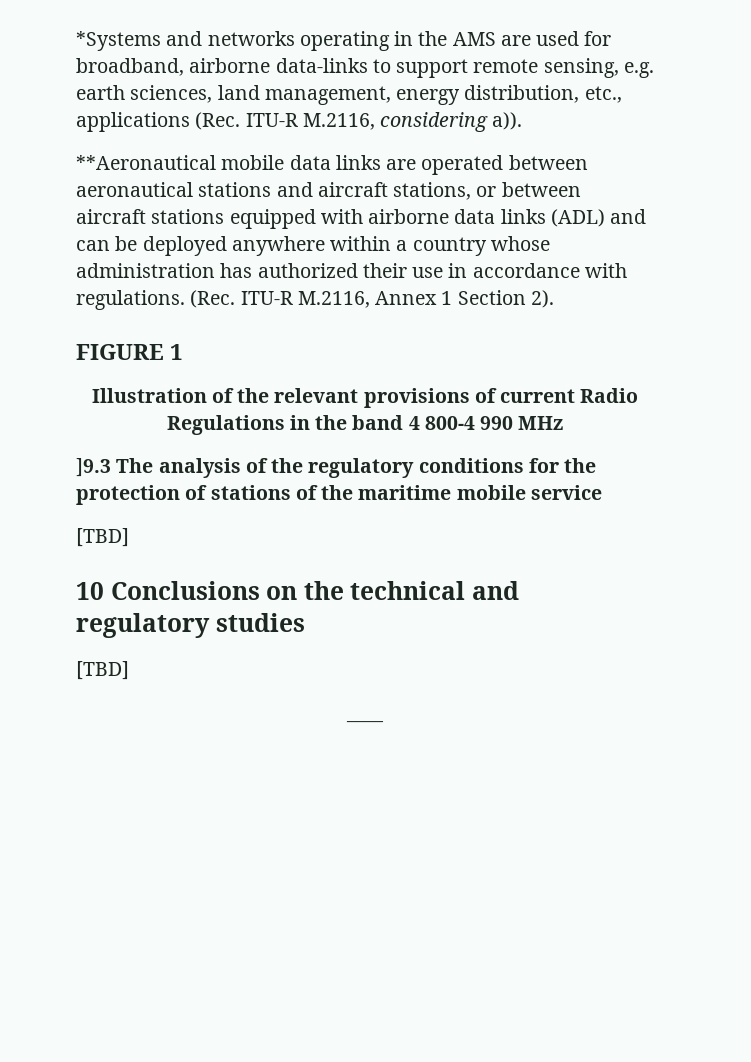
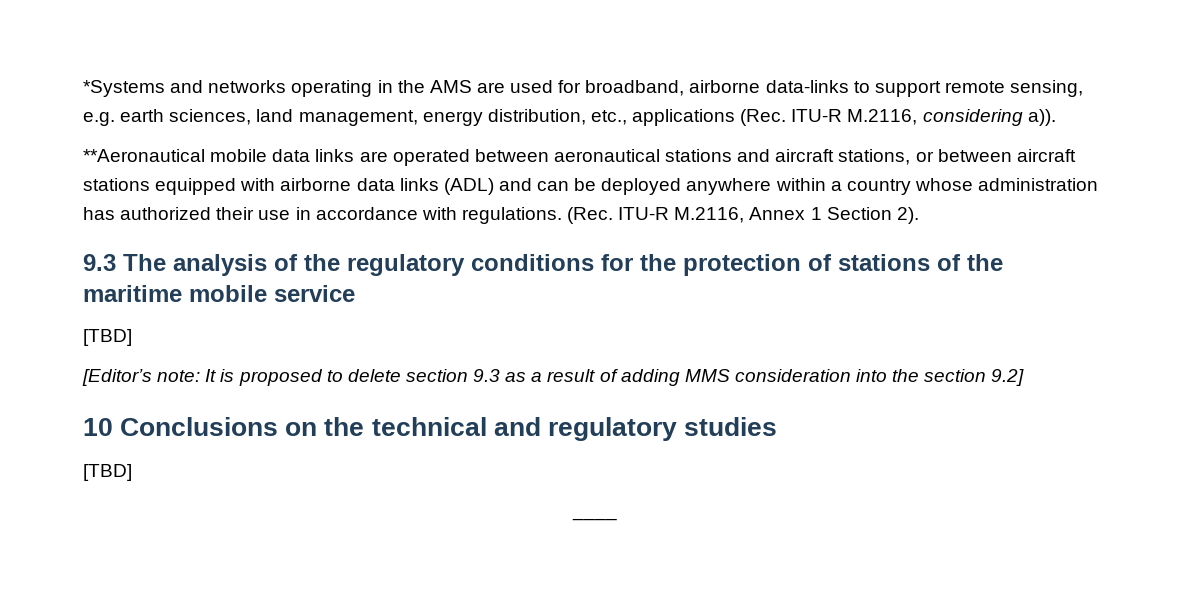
- FIGURE 1
- Illustration of the relevant provisions of current Radio Regulations in the band 4 800-4 990 MHz
- ]9.3 The analysis of the regulatory conditions for the protection of stations of the maritime mobile service
+ 9.3 The analysis of the regulatory conditions for the protection of stations of the maritime mobile service
+ [Editor’s note: It is proposed to delete section 9.3 as a result of adding MMS consideration into the section 9.2]

